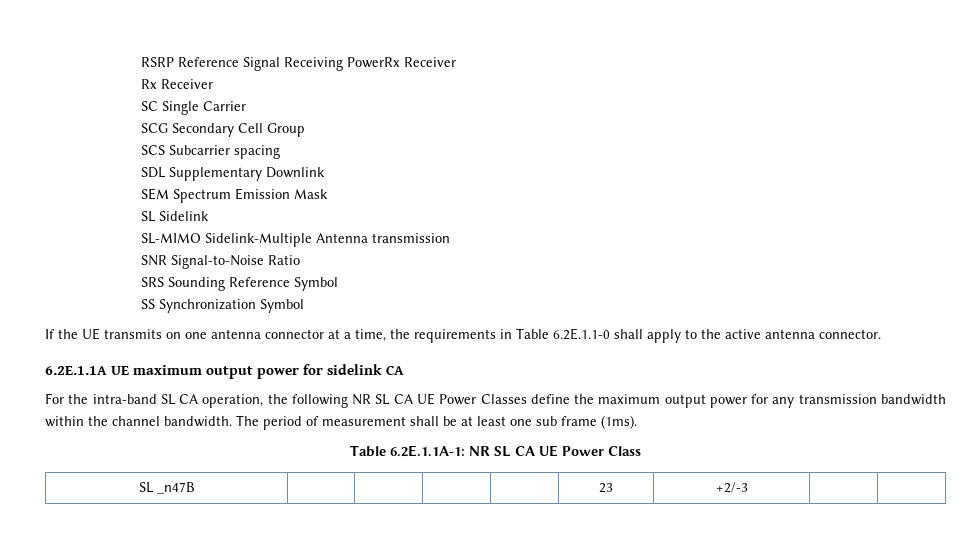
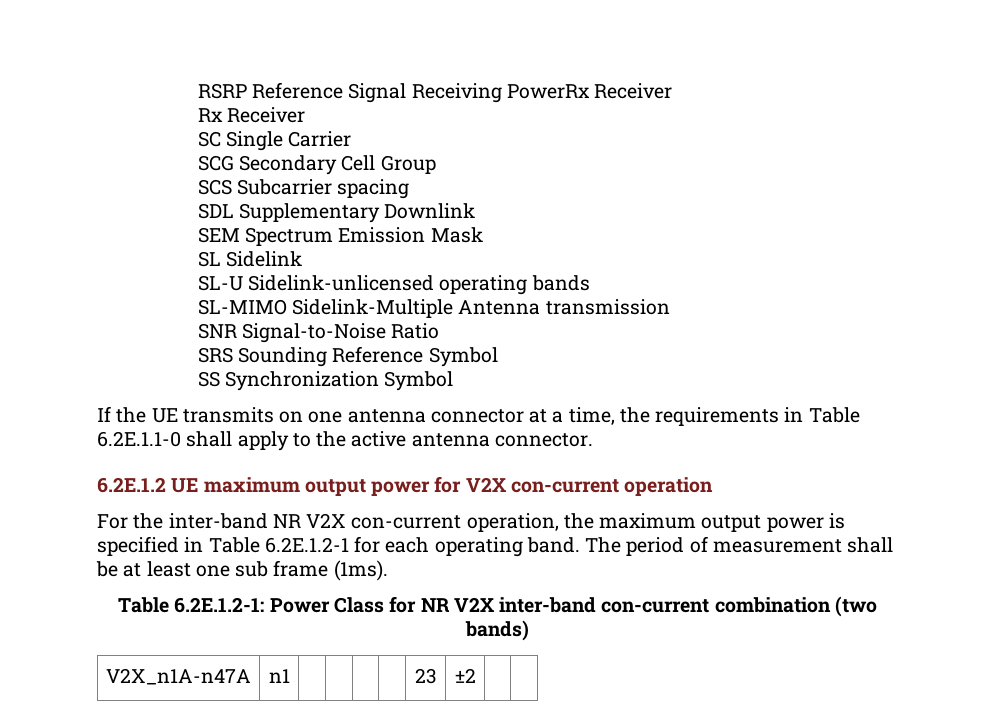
+ SL-U Sidelink-unlicensed operating bands
- 6.2E.1.1A UE maximum output power for sidelink CA
+ 6.2E.1.2 UE maximum output power for V2X con-current operation
- For the intra-band SL CA operation, the following NR SL CA UE Power Classes define the maximum output power for any transmission bandwidth within the channel bandwidth.
+ For the inter-band NR V2X con-current operation, the maximum output power is specified in Table 6.2E.1.2-1 for each operating band.
- Table 6.2E.1.1A-1: NR SL CA UE Power Class
- SL _n47B | | | | | 23 | +2/-3 | |
+ Table 6.2E.1.2-1: Power Class for NR V2X inter-band con-current combination (two bands)
+ V2X_n1A-n47A | n1 | | | | | 23 | ±2 | |

